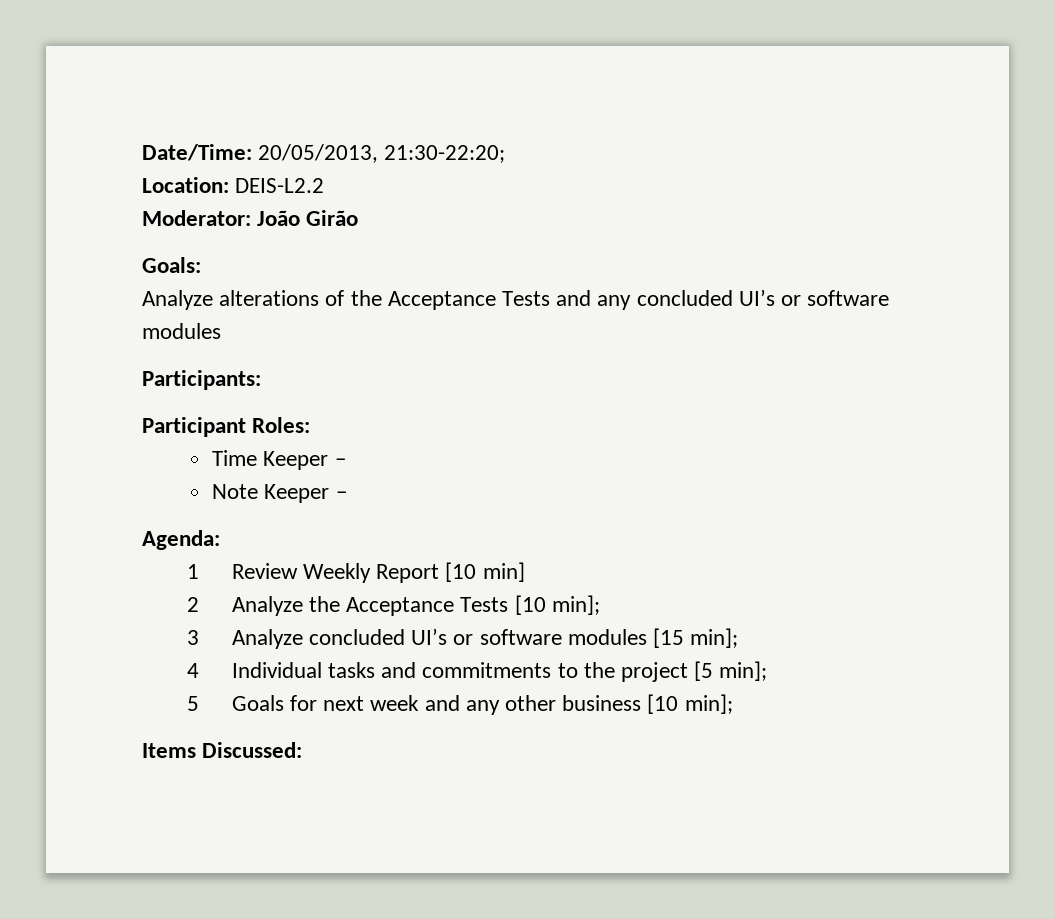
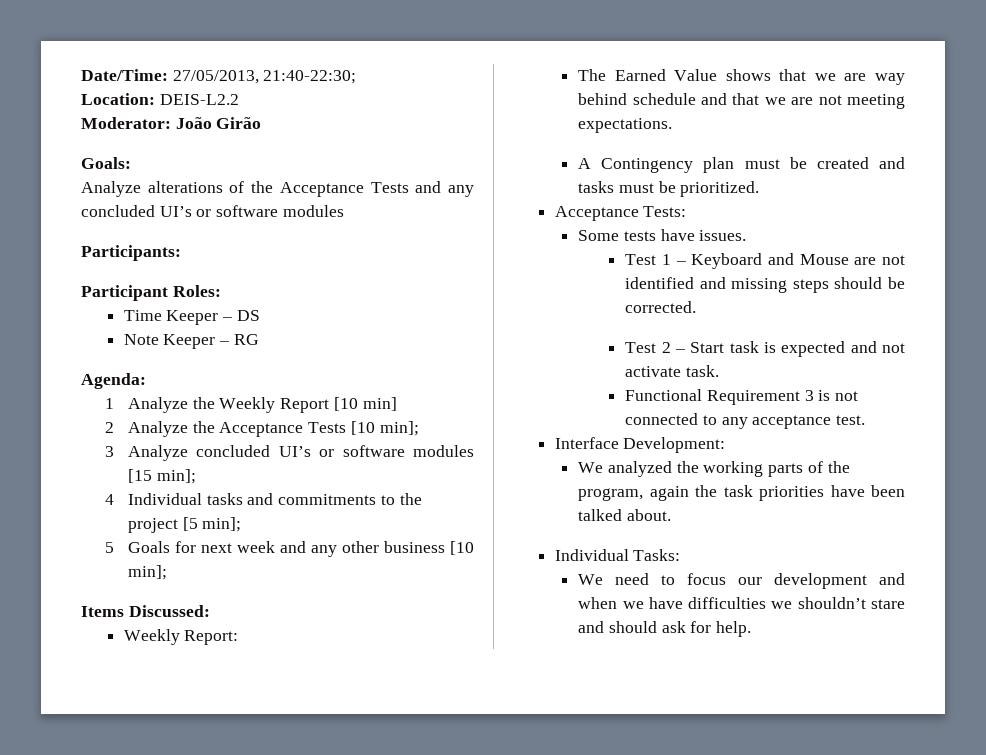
- Date/Time: 20/05/2013, 21:30-22:20;
+ Date/Time: 27/05/2013, 21:40-22:30;
- Time Keeper –
+ Time Keeper – DS
- Note Keeper –
+ Note Keeper – RG
- 1 Review Weekly Report [10 min]
+ 1 Analyze the Weekly Report [10 min]
+ Weekly Report:
+ The Earned Value shows that we are way behind schedule and that we are not meeting expectations.
+ A Contingency plan must be created and tasks must be prioritized.
+ Acceptance Tests:
+ Some tests have issues.
+ Test 1 – Keyboard and Mouse are not identified and missing steps should be corrected.
+ Test 2 – Start task is expected and not activate task.
+ Functional Requirement 3 is not connected to any acceptance test.
+ Interface Development:
+ We analyzed the working parts of the program, again the task priorities have been talked about.
+ Individual Tasks:
+ We need to focus our development and when we have difficulties we shouldn’t stare and should ask for help.

